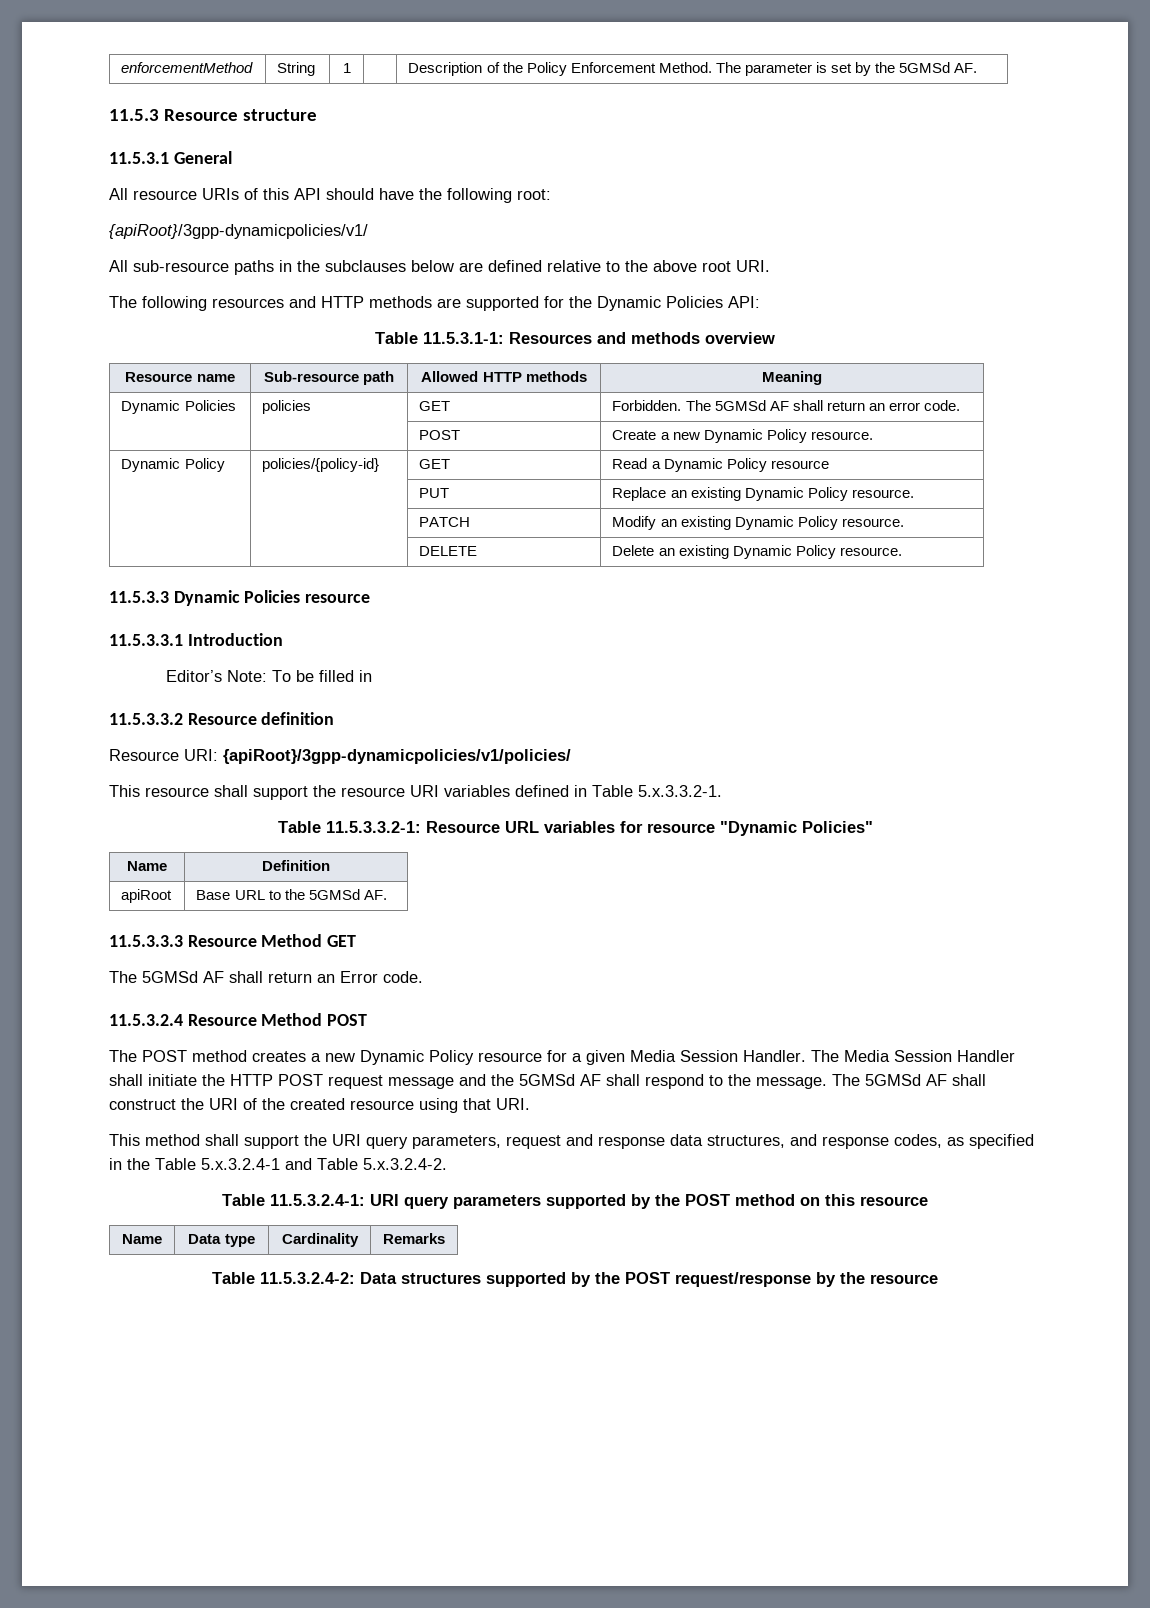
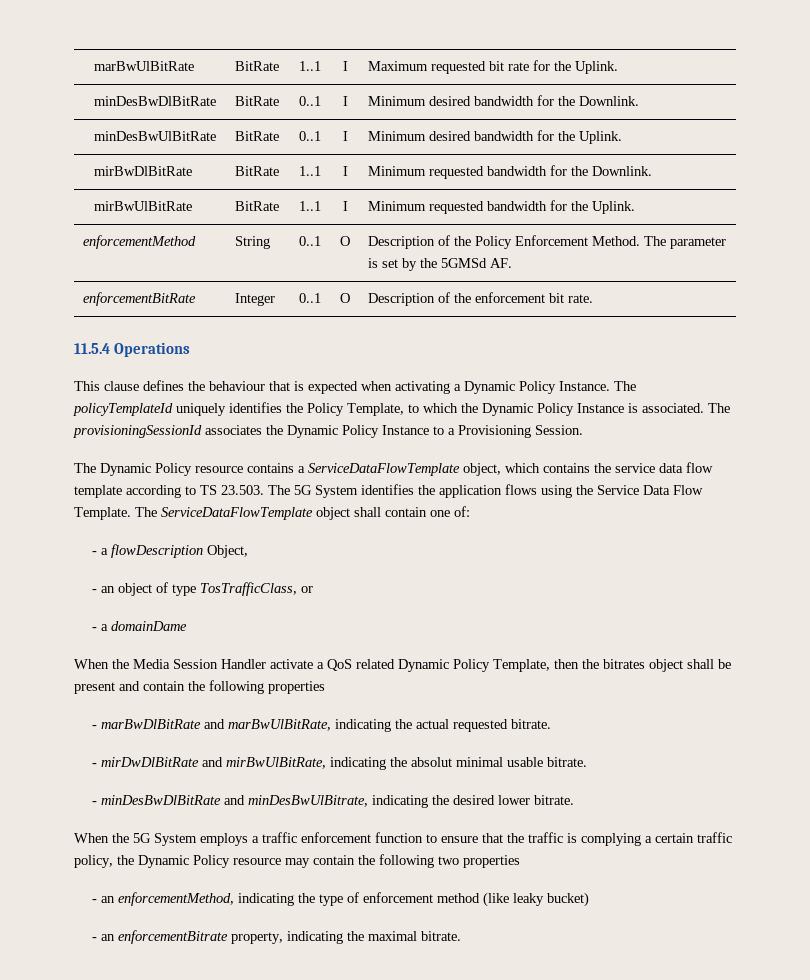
+ marBwUlBitRate | BitRate | 1..1 | I | Maximum requested bit rate for the Uplink.
+ minDesBwDlBitRate | BitRate | 0..1 | I | Minimum desired bandwidth for the Downlink.
+ minDesBwUlBitRate | BitRate | 0..1 | I | Minimum desired bandwidth for the Uplink.
+ mirBwDlBitRate | BitRate | 1..1 | I | Minimum requested bandwidth for the Downlink.
+ mirBwUlBitRate | BitRate | 1..1 | I | Minimum requested bandwidth for the Uplink.
- enforcementMethod | String | 1 | | Description of the Policy Enforcement Method. The parameter is set by the 5GMSd AF.
+ enforcementMethod | String | 0..1 | O | Description of the Policy Enforcement Method. The parameter is set by the 5GMSd AF.
- 11.5.3 Resource structure
- 11.5.3.1 General
- All resource URIs of this API should have the following root:
- {apiRoot}/3gpp-dynamicpolicies/v1/
- All sub-resource paths in the subclauses below are defined relative to the above root URI.
- The following resources and HTTP methods are supported for the Dynamic Policies API:
- Table 11.5.3.1-1: Resources and methods overview
- Resource name | Sub-resource path | Allowed HTTP methods | Meaning
- Dynamic Policies | policies | GET | Forbidden. The 5GMSd AF shall return an error code.
- | | POST | Create a new Dynamic Policy resource.
- Dynamic Policy | policies/{policy-id} | GET | Read a Dynamic Policy resource
- | | PUT | Replace an existing Dynamic Policy resource.
- | | PATCH | Modify an existing Dynamic Policy resource.
- | | DELETE | Delete an existing Dynamic Policy resource.
- 11.5.3.3 Dynamic Policies resource
- 11.5.3.3.1 Introduction
- Editor’s Note: To be filled in
- 11.5.3.3.2 Resource definition
- Resource URI: {apiRoot}/3gpp-dynamicpolicies/v1/policies/
- This resource shall support the resource URI variables defined in Table 5.x.3.3.2-1.
- Table 11.5.3.3.2-1: Resource URL variables for resource "Dynamic Policies"
- Name | Definition
- apiRoot | Base URL to the 5GMSd AF.
- 11.5.3.3.3 Resource Method GET
- The 5GMSd AF shall return an Error code.
- 11.5.3.2.4 Resource Method POST
- The POST method creates a new Dynamic Policy resource for a given Media Session Handler. The Media Session Handler shall initiate the HTTP POST request message and the 5GMSd AF shall respond to the message. The 5GMSd AF shall construct the URI of the created resource using that URI.
- This method shall support the URI query parameters, request and response data structures, and response codes, as specified in the Table 5.x.3.2.4-1 and Table 5.x.3.2.4-2.
- Table 11.5.3.2.4-1: URI query parameters supported by the POST method on this resource
- Name | Data type | Cardinality | Remarks
- Table 11.5.3.2.4-2: Data structures supported by the POST request/response by the resource
+ enforcementBitRate | Integer | 0..1 | O | Description of the enforcement bit rate.
+ 11.5.4 Operations
+ This clause defines the behaviour that is expected when activating a Dynamic Policy Instance. The policyTemplateId uniquely identifies the Policy Template, to which the Dynamic Policy Instance is associated. The provisioningSessionId associates the Dynamic Policy Instance to a Provisioning Session.
+ The Dynamic Policy resource contains a ServiceDataFlowTemplate object, which contains the service data flow template according to TS 23.503. The 5G System identifies the application flows using the Service Data Flow Template. The ServiceDataFlowTemplate object shall contain one of:
+ - a flowDescription Object,
+ - an object of type TosTrafficClass, or
+ - a domainDame
+ When the Media Session Handler activate a QoS related Dynamic Policy Template, then the bitrates object shall be present and contain the following properties
+ - marBwDlBitRate and marBwUlBitRate, indicating the actual requested bitrate.
+ - mirDwDlBitRate and mirBwUlBitRate, indicating the absolut minimal usable bitrate.
+ - minDesBwDlBitRate and minDesBwUlBitrate, indicating the desired lower bitrate.
+ When the 5G System employs a traffic enforcement function to ensure that the traffic is complying a certain traffic policy, the Dynamic Policy resource may contain the following two properties
+ - an enforcementMethod, indicating the type of enforcement method (like leaky bucket)
+ - an enforcementBitrate property, indicating the maximal bitrate.

